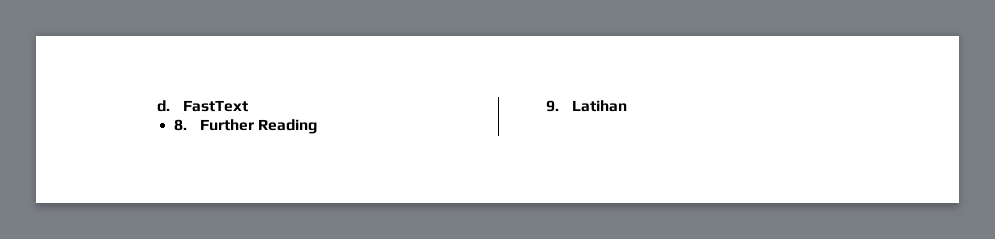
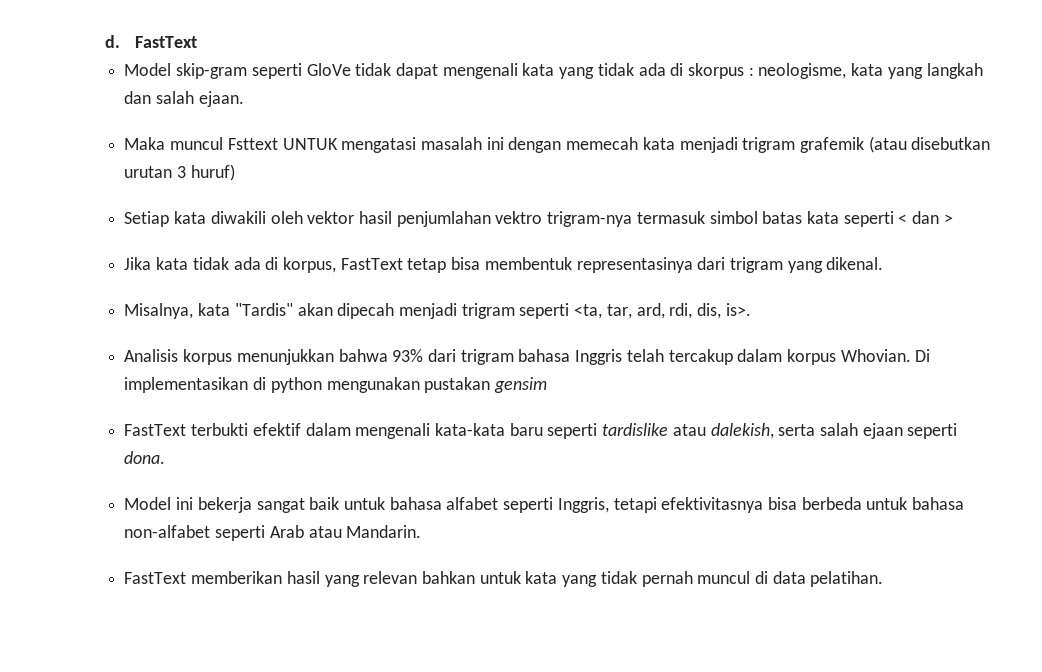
- 8. Further Reading
- 9. Latihan
+ Model skip-gram seperti GloVe tidak dapat mengenali kata yang tidak ada di skorpus : neologisme, kata yang langkah dan salah ejaan.
+ Maka muncul Fsttext UNTUK mengatasi masalah ini dengan memecah kata menjadi trigram grafemik (atau disebutkan urutan 3 huruf)
+ Setiap kata diwakili oleh vektor hasil penjumlahan vektro trigram-nya termasuk simbol batas kata seperti < dan >
+ Jika kata tidak ada di korpus, FastText tetap bisa membentuk representasinya dari trigram yang dikenal.
+ Misalnya, kata "Tardis" akan dipecah menjadi trigram seperti <ta, tar, ard, rdi, dis, is>.
+ Analisis korpus menunjukkan bahwa 93% dari trigram bahasa Inggris telah tercakup dalam korpus Whovian. Di implementasikan di python mengunakan pustakan gensim
+ FastText terbukti efektif dalam mengenali kata-kata baru seperti tardislike atau dalekish, serta salah ejaan seperti dona.
+ Model ini bekerja sangat baik untuk bahasa alfabet seperti Inggris, tetapi efektivitasnya bisa berbeda untuk bahasa non-alfabet seperti Arab atau Mandarin.
+ FastText memberikan hasil yang relevan bahkan untuk kata yang tidak pernah muncul di data pelatihan.

